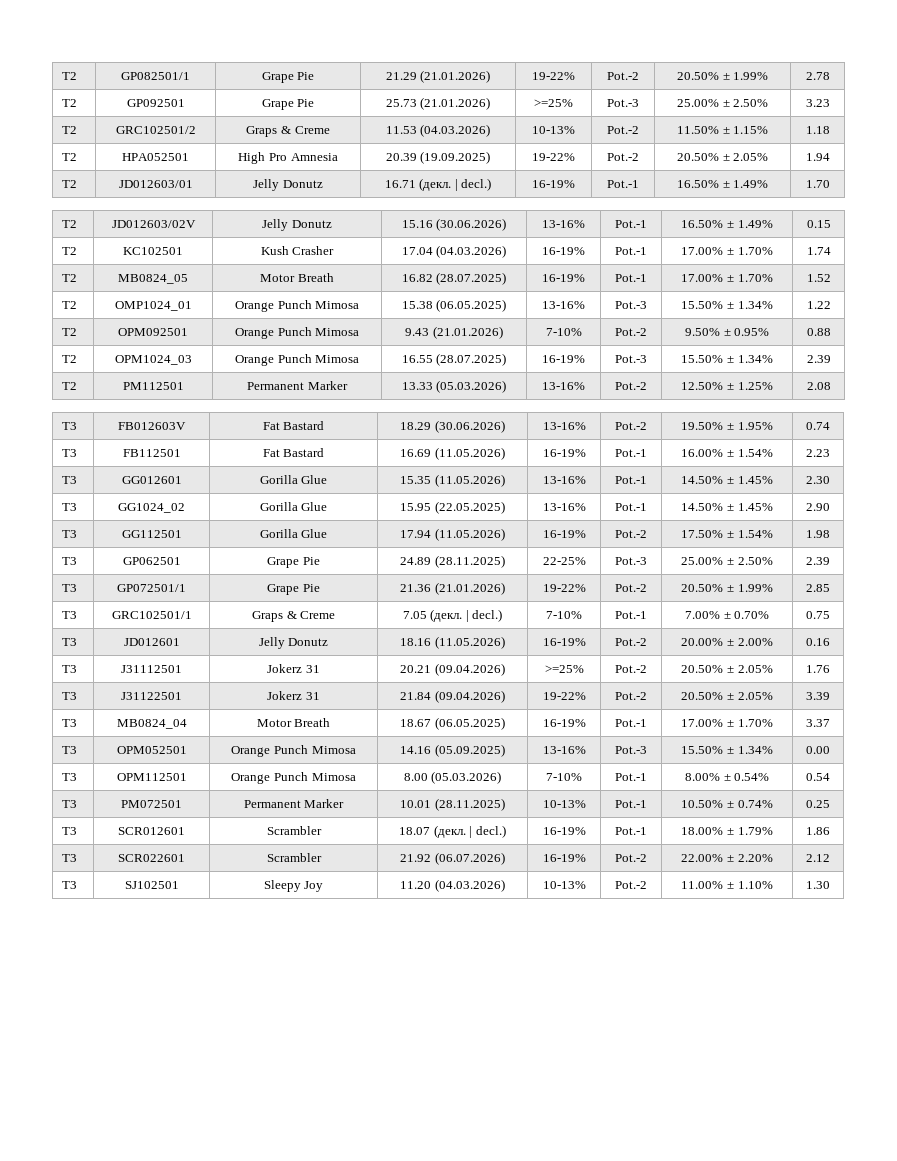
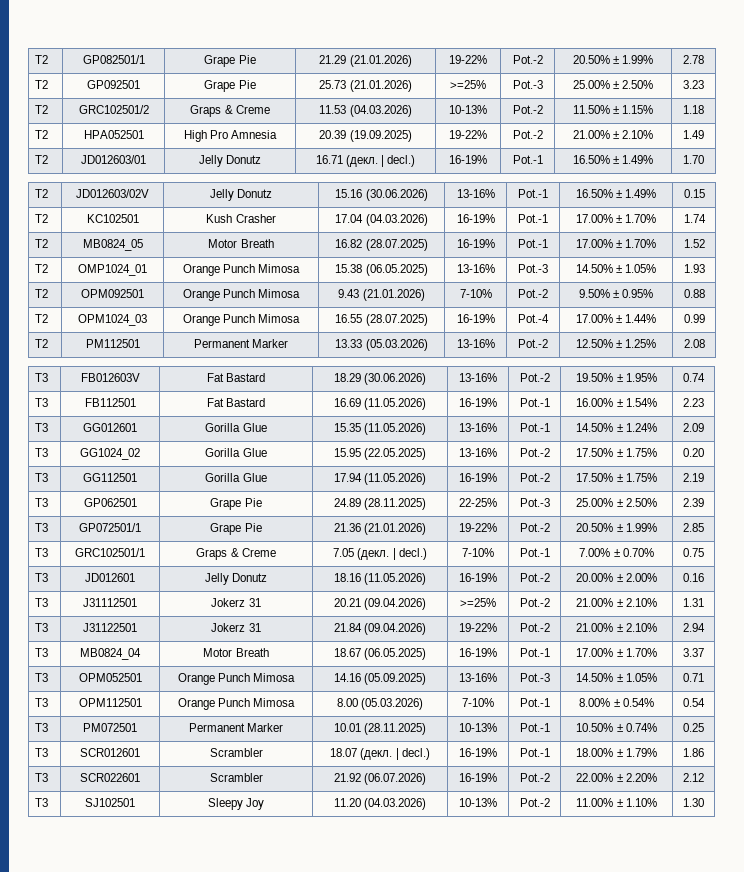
- Т2 | HPA052501 | High Pro Amnesia | 20.39 (19.09.2025) | 19-22% | Pot.-2 | 20.50% ± 2.05% | 1.94
+ Т2 | HPA052501 | High Pro Amnesia | 20.39 (19.09.2025) | 19-22% | Pot.-2 | 21.00% ± 2.10% | 1.49
- Т2 | OMP1024_01 | Orange Punch Mimosa | 15.38 (06.05.2025) | 13-16% | Pot.-3 | 15.50% ± 1.34% | 1.22
+ Т2 | OMP1024_01 | Orange Punch Mimosa | 15.38 (06.05.2025) | 13-16% | Pot.-3 | 14.50% ± 1.05% | 1.93
- Т2 | OPM1024_03 | Orange Punch Mimosa | 16.55 (28.07.2025) | 16-19% | Pot.-3 | 15.50% ± 1.34% | 2.39
+ Т2 | OPM1024_03 | Orange Punch Mimosa | 16.55 (28.07.2025) | 16-19% | Pot.-4 | 17.00% ± 1.44% | 0.99
- Т3 | GG012601 | Gorilla Glue | 15.35 (11.05.2026) | 13-16% | Pot.-1 | 14.50% ± 1.45% | 2.30
+ Т3 | GG012601 | Gorilla Glue | 15.35 (11.05.2026) | 13-16% | Pot.-1 | 14.50% ± 1.24% | 2.09
- Т3 | GG1024_02 | Gorilla Glue | 15.95 (22.05.2025) | 13-16% | Pot.-1 | 14.50% ± 1.45% | 2.90
+ Т3 | GG1024_02 | Gorilla Glue | 15.95 (22.05.2025) | 13-16% | Pot.-2 | 17.50% ± 1.75% | 0.20
- Т3 | GG112501 | Gorilla Glue | 17.94 (11.05.2026) | 16-19% | Pot.-2 | 17.50% ± 1.54% | 1.98
+ Т3 | GG112501 | Gorilla Glue | 17.94 (11.05.2026) | 16-19% | Pot.-2 | 17.50% ± 1.75% | 2.19
- Т3 | J31112501 | Jokerz 31 | 20.21 (09.04.2026) | >=25% | Pot.-2 | 20.50% ± 2.05% | 1.76
+ Т3 | J31112501 | Jokerz 31 | 20.21 (09.04.2026) | >=25% | Pot.-2 | 21.00% ± 2.10% | 1.31
- Т3 | J31122501 | Jokerz 31 | 21.84 (09.04.2026) | 19-22% | Pot.-2 | 20.50% ± 2.05% | 3.39
+ Т3 | J31122501 | Jokerz 31 | 21.84 (09.04.2026) | 19-22% | Pot.-2 | 21.00% ± 2.10% | 2.94
- Т3 | OPM052501 | Orange Punch Mimosa | 14.16 (05.09.2025) | 13-16% | Pot.-3 | 15.50% ± 1.34% | 0.00
+ Т3 | OPM052501 | Orange Punch Mimosa | 14.16 (05.09.2025) | 13-16% | Pot.-3 | 14.50% ± 1.05% | 0.71

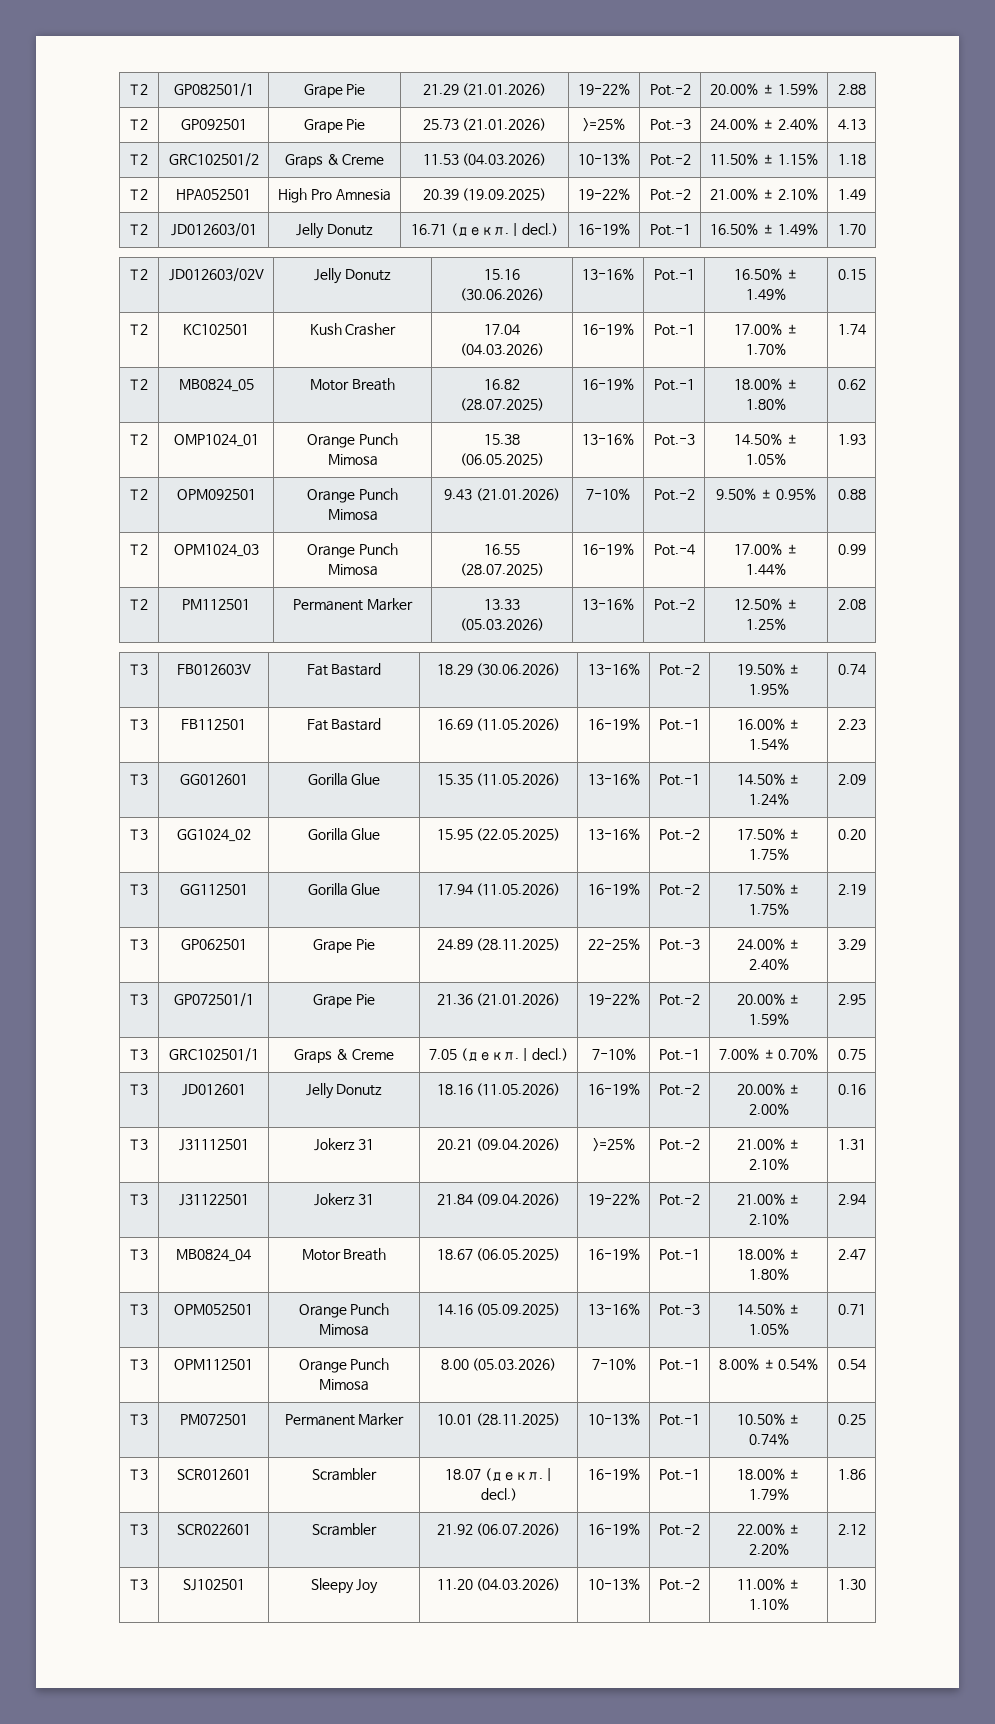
- Т2 | GP082501/1 | Grape Pie | 21.29 (21.01.2026) | 19-22% | Pot.-2 | 20.50% ± 1.99% | 2.78
+ Т2 | GP082501/1 | Grape Pie | 21.29 (21.01.2026) | 19-22% | Pot.-2 | 20.00% ± 1.59% | 2.88
- Т2 | GP092501 | Grape Pie | 25.73 (21.01.2026) | >=25% | Pot.-3 | 25.00% ± 2.50% | 3.23
+ Т2 | GP092501 | Grape Pie | 25.73 (21.01.2026) | >=25% | Pot.-3 | 24.00% ± 2.40% | 4.13
- Т2 | MB0824_05 | Motor Breath | 16.82 (28.07.2025) | 16-19% | Pot.-1 | 17.00% ± 1.70% | 1.52
+ Т2 | MB0824_05 | Motor Breath | 16.82 (28.07.2025) | 16-19% | Pot.-1 | 18.00% ± 1.80% | 0.62
- Т3 | GP062501 | Grape Pie | 24.89 (28.11.2025) | 22-25% | Pot.-3 | 25.00% ± 2.50% | 2.39
+ Т3 | GP062501 | Grape Pie | 24.89 (28.11.2025) | 22-25% | Pot.-3 | 24.00% ± 2.40% | 3.29
- Т3 | GP072501/1 | Grape Pie | 21.36 (21.01.2026) | 19-22% | Pot.-2 | 20.50% ± 1.99% | 2.85
+ Т3 | GP072501/1 | Grape Pie | 21.36 (21.01.2026) | 19-22% | Pot.-2 | 20.00% ± 1.59% | 2.95
- Т3 | MB0824_04 | Motor Breath | 18.67 (06.05.2025) | 16-19% | Pot.-1 | 17.00% ± 1.70% | 3.37
+ Т3 | MB0824_04 | Motor Breath | 18.67 (06.05.2025) | 16-19% | Pot.-1 | 18.00% ± 1.80% | 2.47

